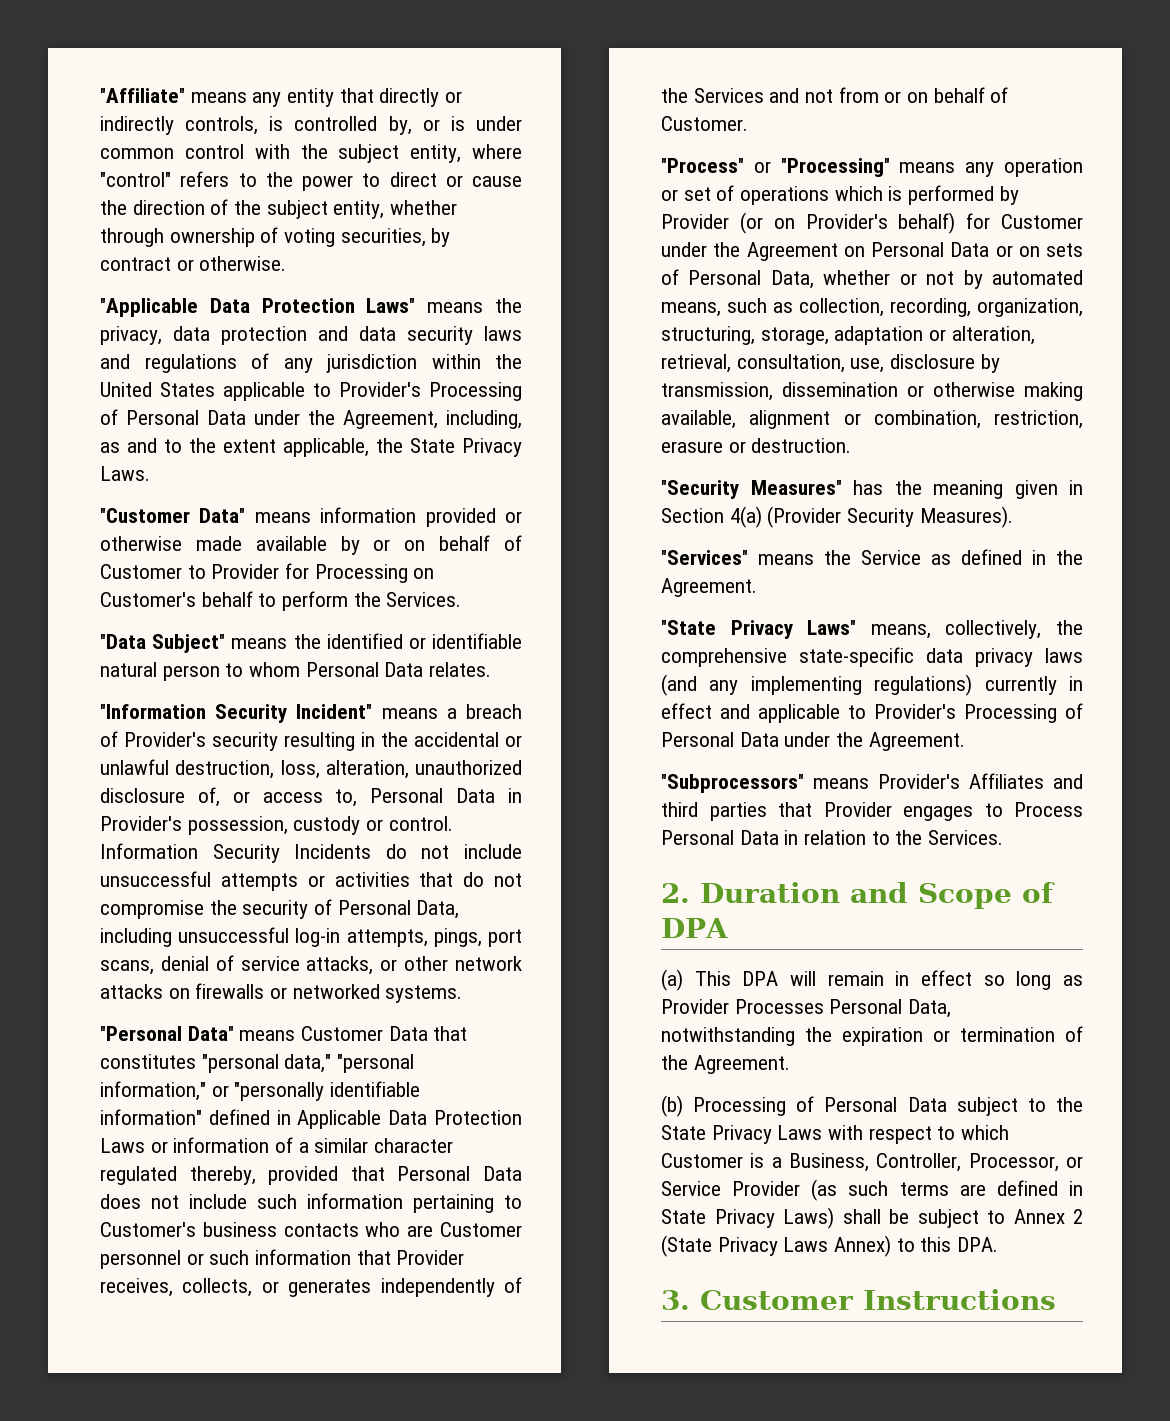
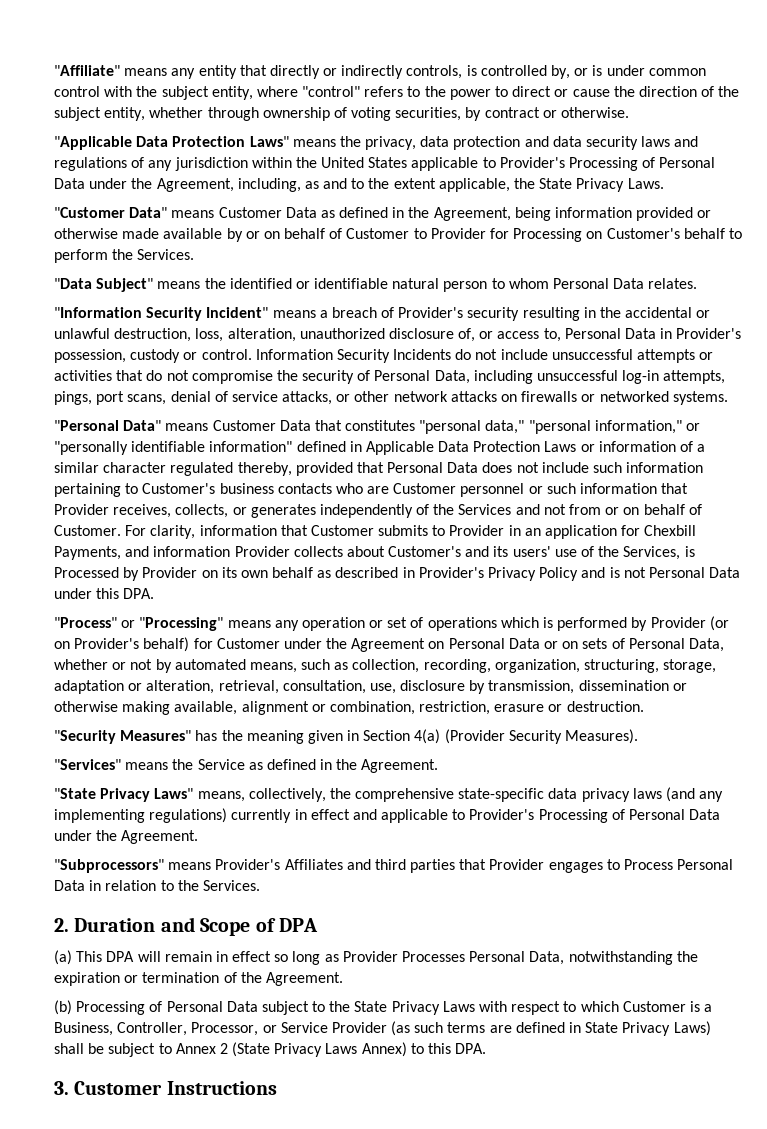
- "Customer Data" means information provided or otherwise made available by or on behalf of Customer to Provider for Processing on Customer's behalf to perform the Services.
+ "Customer Data" means Customer Data as defined in the Agreement, being information provided or otherwise made available by or on behalf of Customer to Provider for Processing on Customer's behalf to perform the Services.
+ For clarity, information that Customer submits to Provider in an application for Chexbill Payments, and information Provider collects about Customer's and its users' use of the Services, is Processed by Provider on its own behalf as described in Provider's Privacy Policy and is not Personal Data under this DPA.

